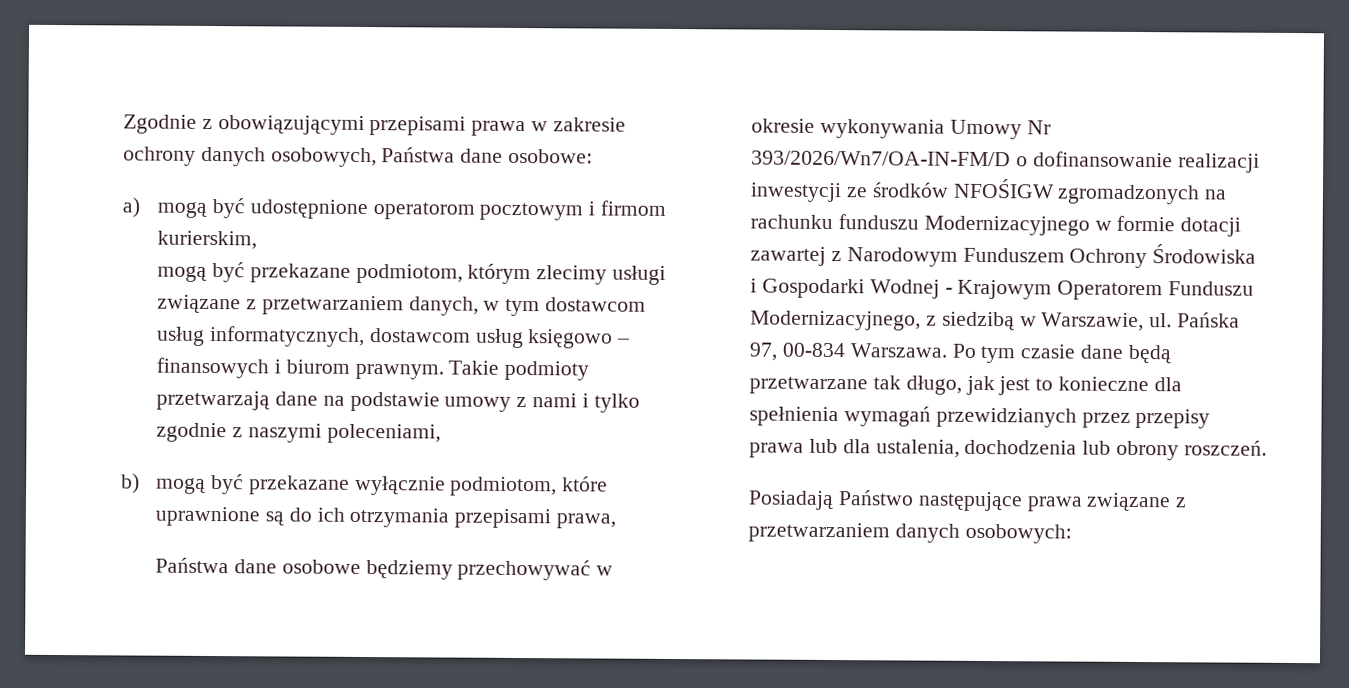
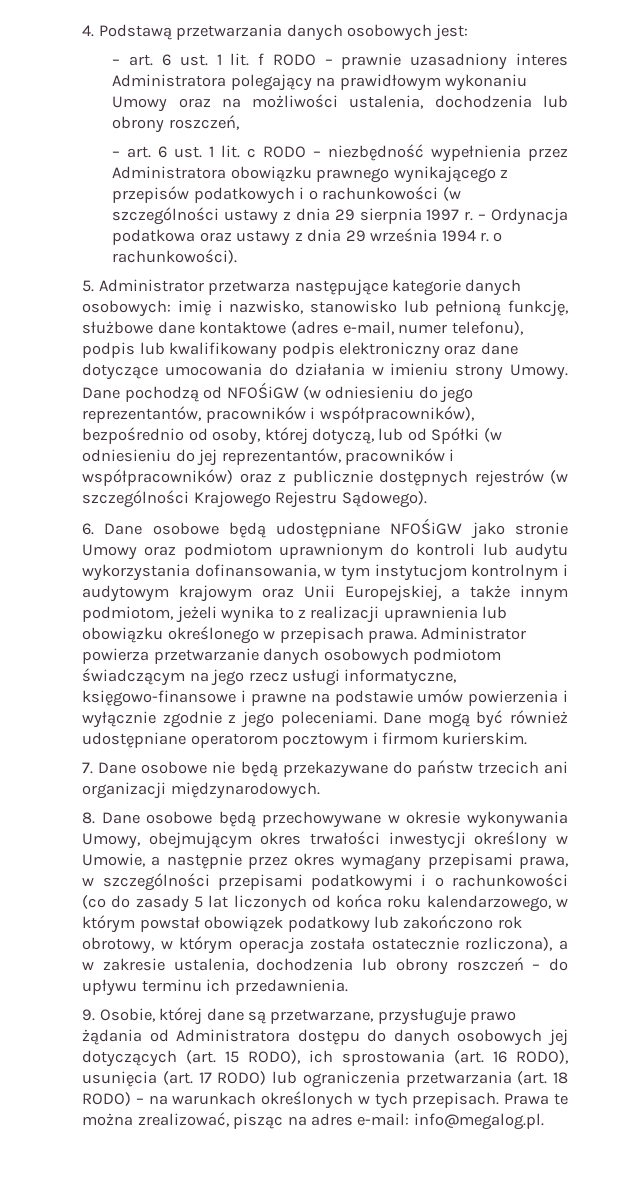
- Zgodnie z obowiązującymi przepisami prawa w zakresie ochrony danych osobowych, Państwa dane osobowe:
- a) mogą być udostępnione operatorom pocztowym i firmom kurierskim,
- mogą być przekazane podmiotom, którym zlecimy usługi związane z przetwarzaniem danych, w tym dostawcom usług informatycznych, dostawcom usług księgowo – finansowych i biurom prawnym. Takie podmioty przetwarzają dane na podstawie umowy z nami i tylko zgodnie z naszymi poleceniami,
- b) mogą być przekazane wyłącznie podmiotom, które uprawnione są do ich otrzymania przepisami prawa,
- Państwa dane osobowe będziemy przechowywać w okresie wykonywania Umowy Nr 393/2026/Wn7/OA-IN-FM/D o dofinansowanie realizacji inwestycji ze środków NFOŚIGW zgromadzonych na rachunku funduszu Modernizacyjnego w formie dotacji zawartej z Narodowym Funduszem Ochrony Środowiska i Gospodarki Wodnej - Krajowym Operatorem Funduszu Modernizacyjnego, z siedzibą w Warszawie, ul. Pańska 97, 00-834 Warszawa. Po tym czasie dane będą przetwarzane tak długo, jak jest to konieczne dla spełnienia wymagań przewidzianych przez przepisy prawa lub dla ustalenia, dochodzenia lub obrony roszczeń.
- Posiadają Państwo następujące prawa związane z przetwarzaniem danych osobowych:
+ 4. Podstawą przetwarzania danych osobowych jest:
+ – art. 6 ust. 1 lit. f RODO – prawnie uzasadniony interes Administratora polegający na prawidłowym wykonaniu Umowy oraz na możliwości ustalenia, dochodzenia lub obrony roszczeń,
+ – art. 6 ust. 1 lit. c RODO – niezbędność wypełnienia przez Administratora obowiązku prawnego wynikającego z przepisów podatkowych i o rachunkowości (w szczególności ustawy z dnia 29 sierpnia 1997 r. – Ordynacja podatkowa oraz ustawy z dnia 29 września 1994 r. o rachunkowości).
+ 5. Administrator przetwarza następujące kategorie danych osobowych: imię i nazwisko, stanowisko lub pełnioną funkcję, służbowe dane kontaktowe (adres e-mail, numer telefonu), podpis lub kwalifikowany podpis elektroniczny oraz dane dotyczące umocowania do działania w imieniu strony Umowy. Dane pochodzą od NFOŚiGW (w odniesieniu do jego reprezentantów, pracowników i współpracowników), bezpośrednio od osoby, której dotyczą, lub od Spółki (w odniesieniu do jej reprezentantów, pracowników i współpracowników) oraz z publicznie dostępnych rejestrów (w szczególności Krajowego Rejestru Sądowego).
+ 6. Dane osobowe będą udostępniane NFOŚiGW jako stronie Umowy oraz podmiotom uprawnionym do kontroli lub audytu wykorzystania dofinansowania, w tym instytucjom kontrolnym i audytowym krajowym oraz Unii Europejskiej, a także innym podmiotom, jeżeli wynika to z realizacji uprawnienia lub obowiązku określonego w przepisach prawa. Administrator powierza przetwarzanie danych osobowych podmiotom świadczącym na jego rzecz usługi informatyczne, księgowo-finansowe i prawne na podstawie umów powierzenia i wyłącznie zgodnie z jego poleceniami. Dane mogą być również udostępniane operatorom pocztowym i firmom kurierskim.
+ 7. Dane osobowe nie będą przekazywane do państw trzecich ani organizacji międzynarodowych.
+ 8. Dane osobowe będą przechowywane w okresie wykonywania Umowy, obejmującym okres trwałości inwestycji określony w Umowie, a następnie przez okres wymagany przepisami prawa, w szczególności przepisami podatkowymi i o rachunkowości (co do zasady 5 lat liczonych od końca roku kalendarzowego, w którym powstał obowiązek podatkowy lub zakończono rok obrotowy, w którym operacja została ostatecznie rozliczona), a w zakresie ustalenia, dochodzenia lub obrony roszczeń – do upływu terminu ich przedawnienia.
+ 9. Osobie, której dane są przetwarzane, przysługuje prawo żądania od Administratora dostępu do danych osobowych jej dotyczących (art. 15 RODO), ich sprostowania (art. 16 RODO), usunięcia (art. 17 RODO) lub ograniczenia przetwarzania (art. 18 RODO) – na warunkach określonych w tych przepisach. Prawa te można zrealizować, pisząc na adres e-mail: info@megalog.pl.

